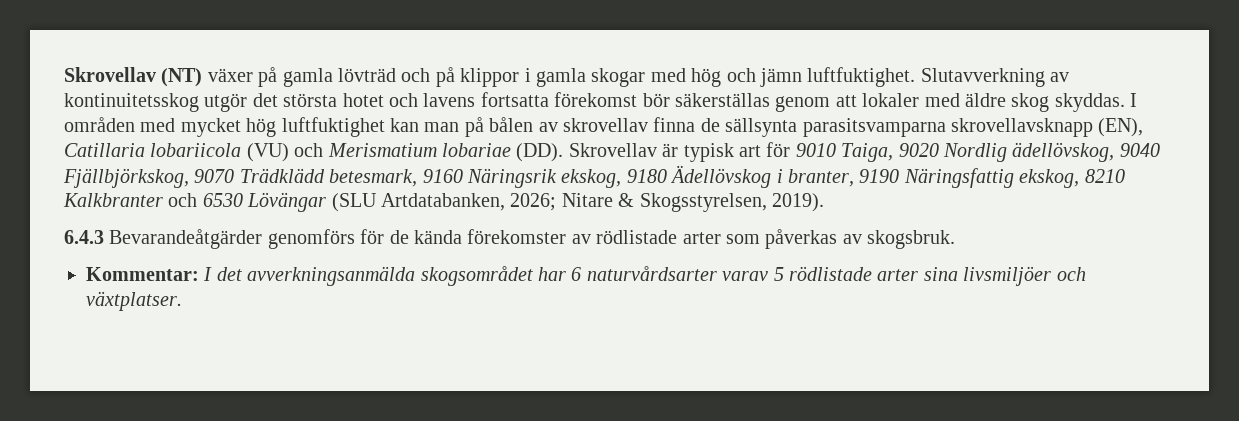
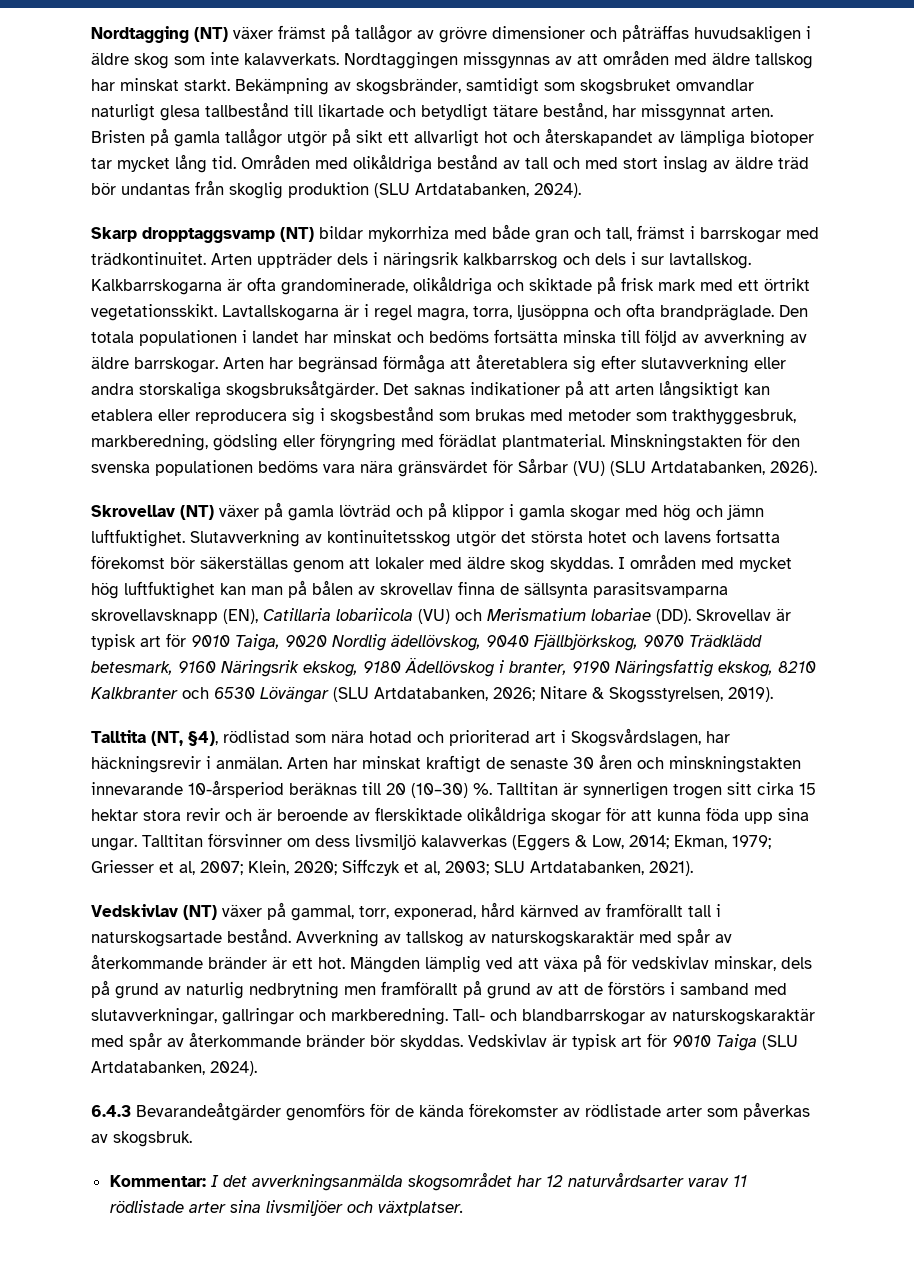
+ Nordtagging (NT) växer främst på tallågor av grövre dimensioner och påträffas huvudsakligen i äldre skog som inte kalavverkats. Nordtaggingen missgynnas av att områden med äldre tallskog har minskat starkt. Bekämpning av skogsbränder, samtidigt som skogsbruket omvandlar naturligt glesa tallbestånd till likartade och betydligt tätare bestånd, har missgynnat arten. Bristen på gamla tallågor utgör på sikt ett allvarligt hot och återskapandet av lämpliga biotoper tar mycket lång tid. Områden med olikåldriga bestånd av tall och med stort inslag av äldre träd bör undantas från skoglig produktion (SLU Artdatabanken, 2024).
+ Skarp dropptaggsvamp (NT) bildar mykorrhiza med både gran och tall, främst i barrskogar med trädkontinuitet. Arten uppträder dels i näringsrik kalkbarrskog och dels i sur lavtallskog. Kalkbarrskogarna är ofta grandominerade, olikåldriga och skiktade på frisk mark med ett örtrikt vegetationsskikt. Lavtallskogarna är i regel magra, torra, ljusöppna och ofta brandpräglade. Den totala populationen i landet har minskat och bedöms fortsätta minska till följd av avverkning av äldre barrskogar. Arten har begränsad förmåga att återetablera sig efter slutavverkning eller andra storskaliga skogsbruksåtgärder. Det saknas indikationer på att arten långsiktigt kan etablera eller reproducera sig i skogsbestånd som brukas med metoder som trakthyggesbruk, markberedning, gödsling eller föryngring med förädlat plantmaterial. Minskningstakten för den svenska populationen bedöms vara nära gränsvärdet för Sårbar (VU) (SLU Artdatabanken, 2026).
+ Talltita (NT, §4), rödlistad som nära hotad och prioriterad art i Skogsvårdslagen, har häckningsrevir i anmälan. Arten har minskat kraftigt de senaste 30 åren och minskningstakten innevarande 10-årsperiod beräknas till 20 (10–30) %. Talltitan är synnerligen trogen sitt cirka 15 hektar stora revir och är beroende av flerskiktade olikåldriga skogar för att kunna föda upp sina ungar. Talltitan försvinner om dess livsmiljö kalavverkas (Eggers & Low, 2014; Ekman, 1979; Griesser et al, 2007; Klein, 2020; Siffczyk et al, 2003; SLU Artdatabanken, 2021).
+ Vedskivlav (NT) växer på gammal, torr, exponerad, hård kärnved av framförallt tall i naturskogsartade bestånd. Avverkning av tallskog av naturskogskaraktär med spår av återkommande bränder är ett hot. Mängden lämplig ved att växa på för vedskivlav minskar, dels på grund av naturlig nedbrytning men framförallt på grund av att de förstörs i samband med slutavverkningar, gallringar och markberedning. Tall- och blandbarrskogar av naturskogskaraktär med spår av återkommande bränder bör skyddas. Vedskivlav är typisk art för 9010 Taiga (SLU Artdatabanken, 2024).
- Kommentar: I det avverkningsanmälda skogsområdet har 6 naturvårdsarter varav 5 rödlistade arter sina livsmiljöer och växtplatser.
+ Kommentar: I det avverkningsanmälda skogsområdet har 12 naturvårdsarter varav 11 rödlistade arter sina livsmiljöer och växtplatser.

